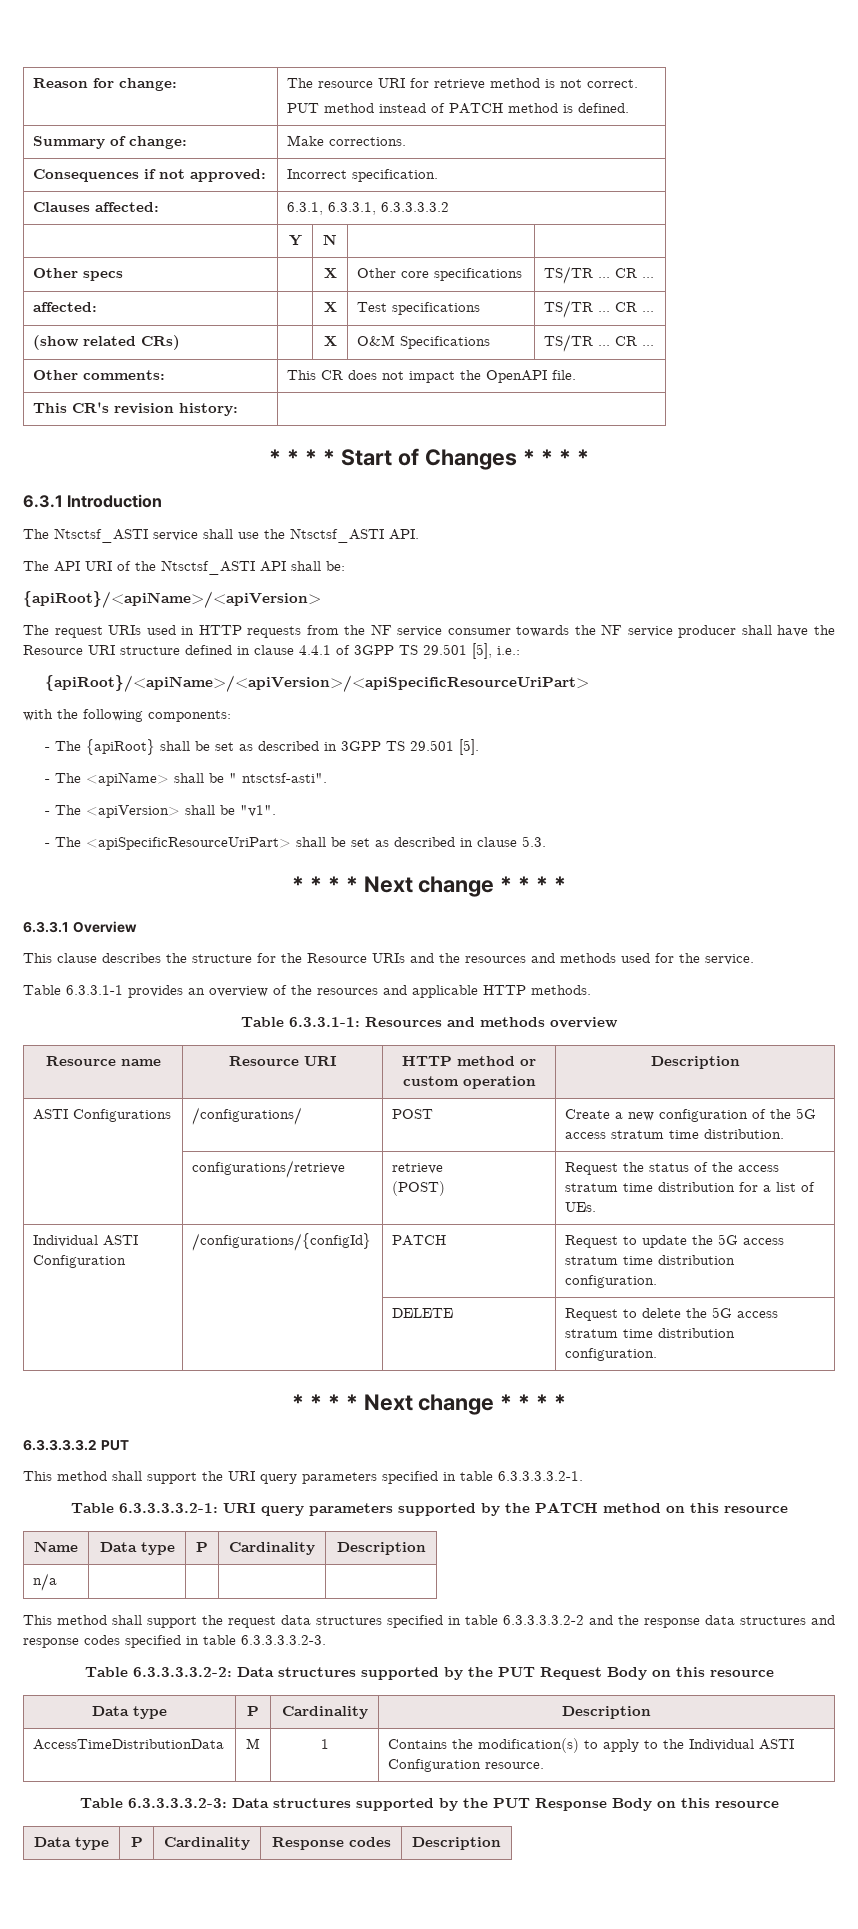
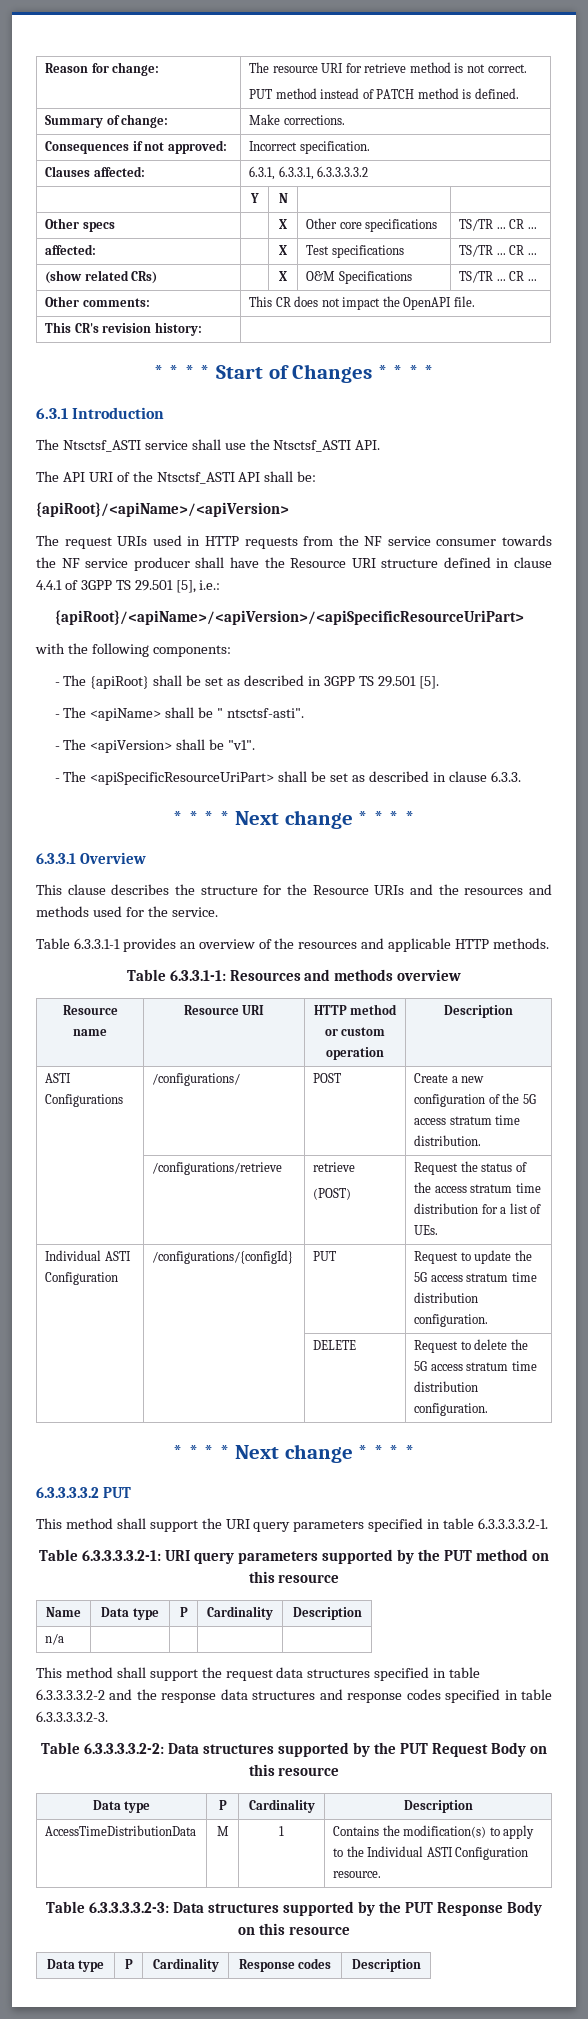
- - The <apiSpecificResourceUriPart> shall be set as described in clause 5.3.
+ - The <apiSpecificResourceUriPart> shall be set as described in clause 6.3.3.
- | configurations/retrieve | retrieve
+ | /configurations/retrieve | retrieve
- Individual ASTI Configuration | /configurations/{configId} | PATCH | Request to update the 5G access stratum time distribution configuration.
+ Individual ASTI Configuration | /configurations/{configId} | PUT | Request to update the 5G access stratum time distribution configuration.
- Table 6.3.3.3.3.2-1: URI query parameters supported by the PATCH method on this resource
+ Table 6.3.3.3.3.2-1: URI query parameters supported by the PUT method on this resource

